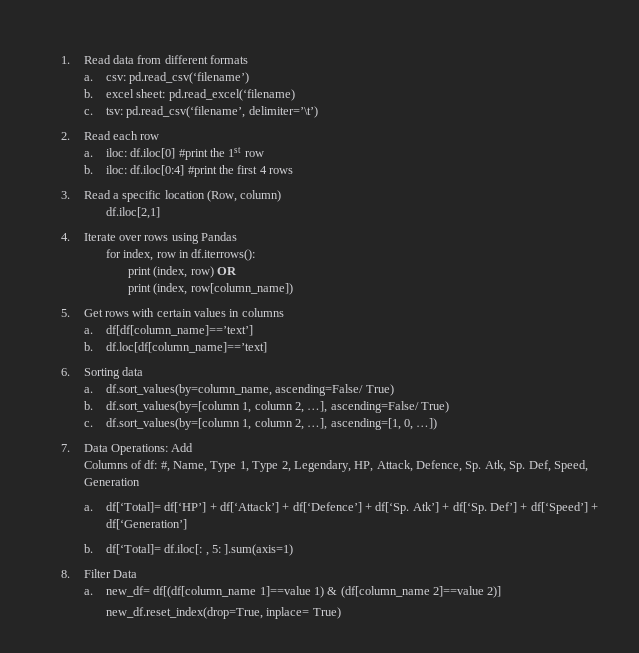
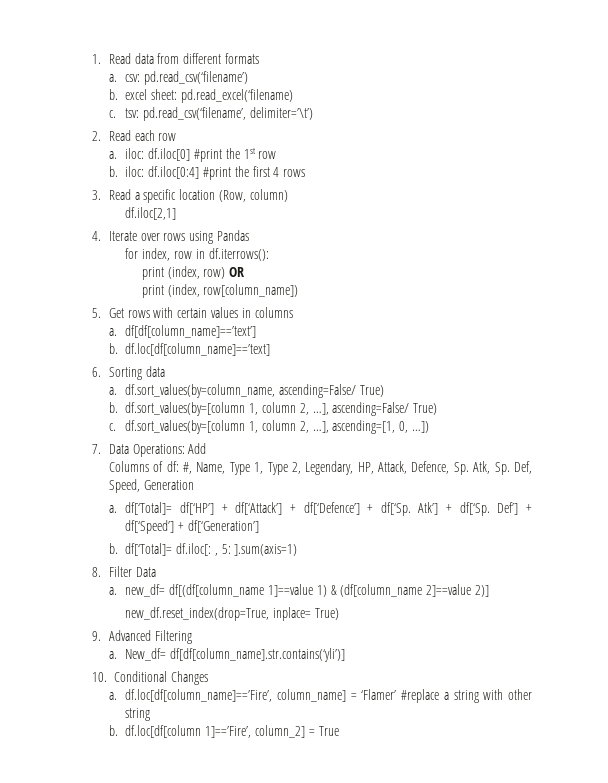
+ 9. Advanced Filtering
+ a. New_df= df[df[column_name].str.contains(‘yli’)]
+ 10. Conditional Changes
+ a. df.loc[df[column_name]==’Fire’, column_name] = ‘Flamer’ #replace a string with other string
+ b. df.loc[df[column 1]==’Fire’, column_2] = True

